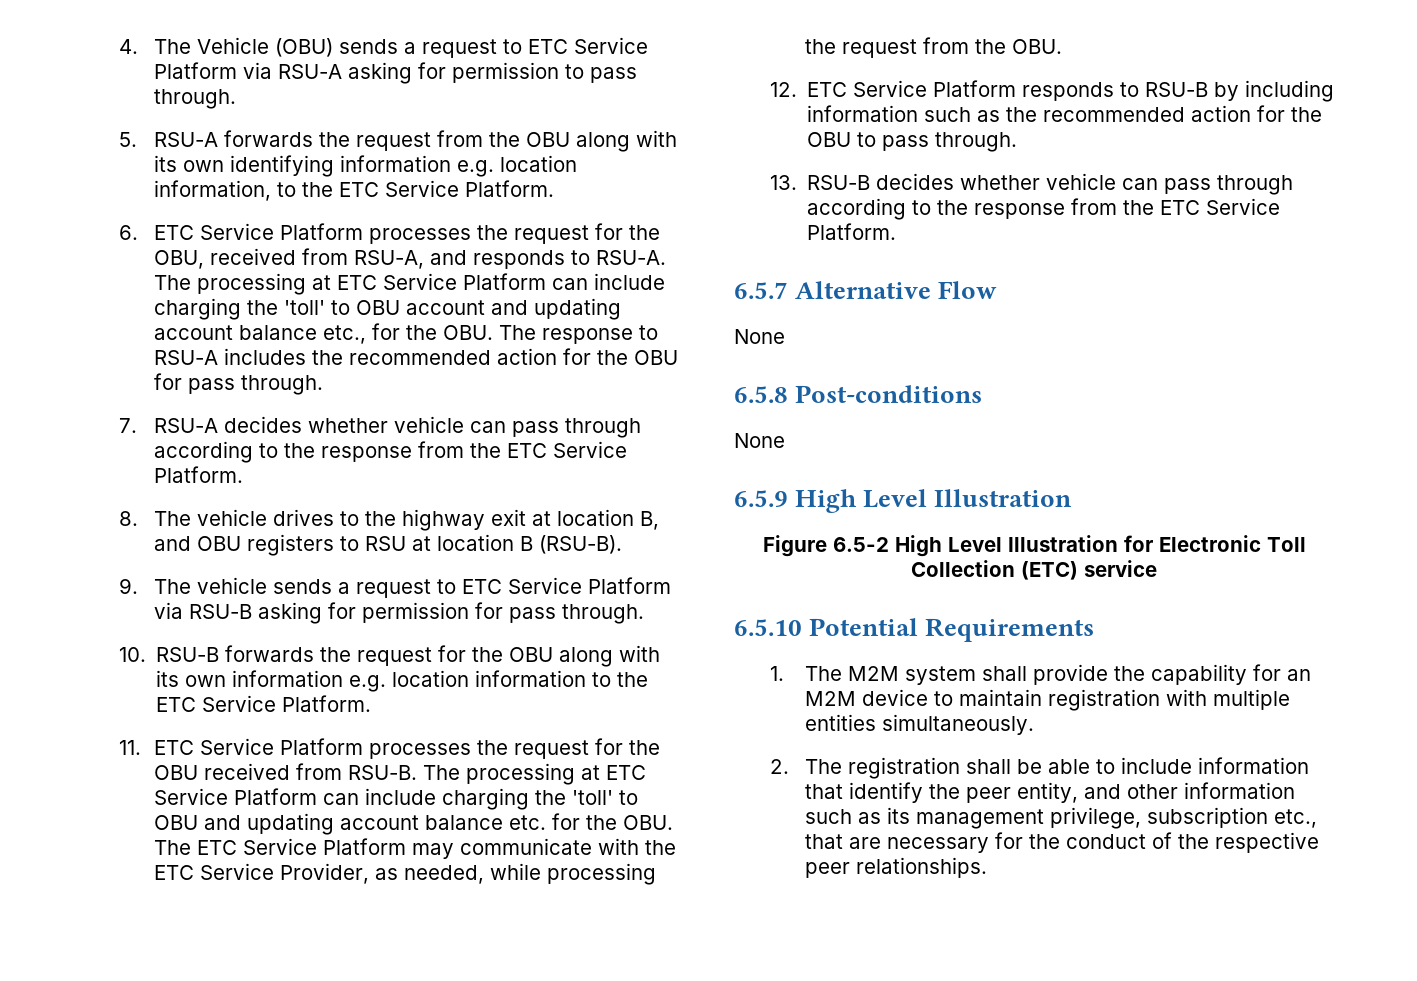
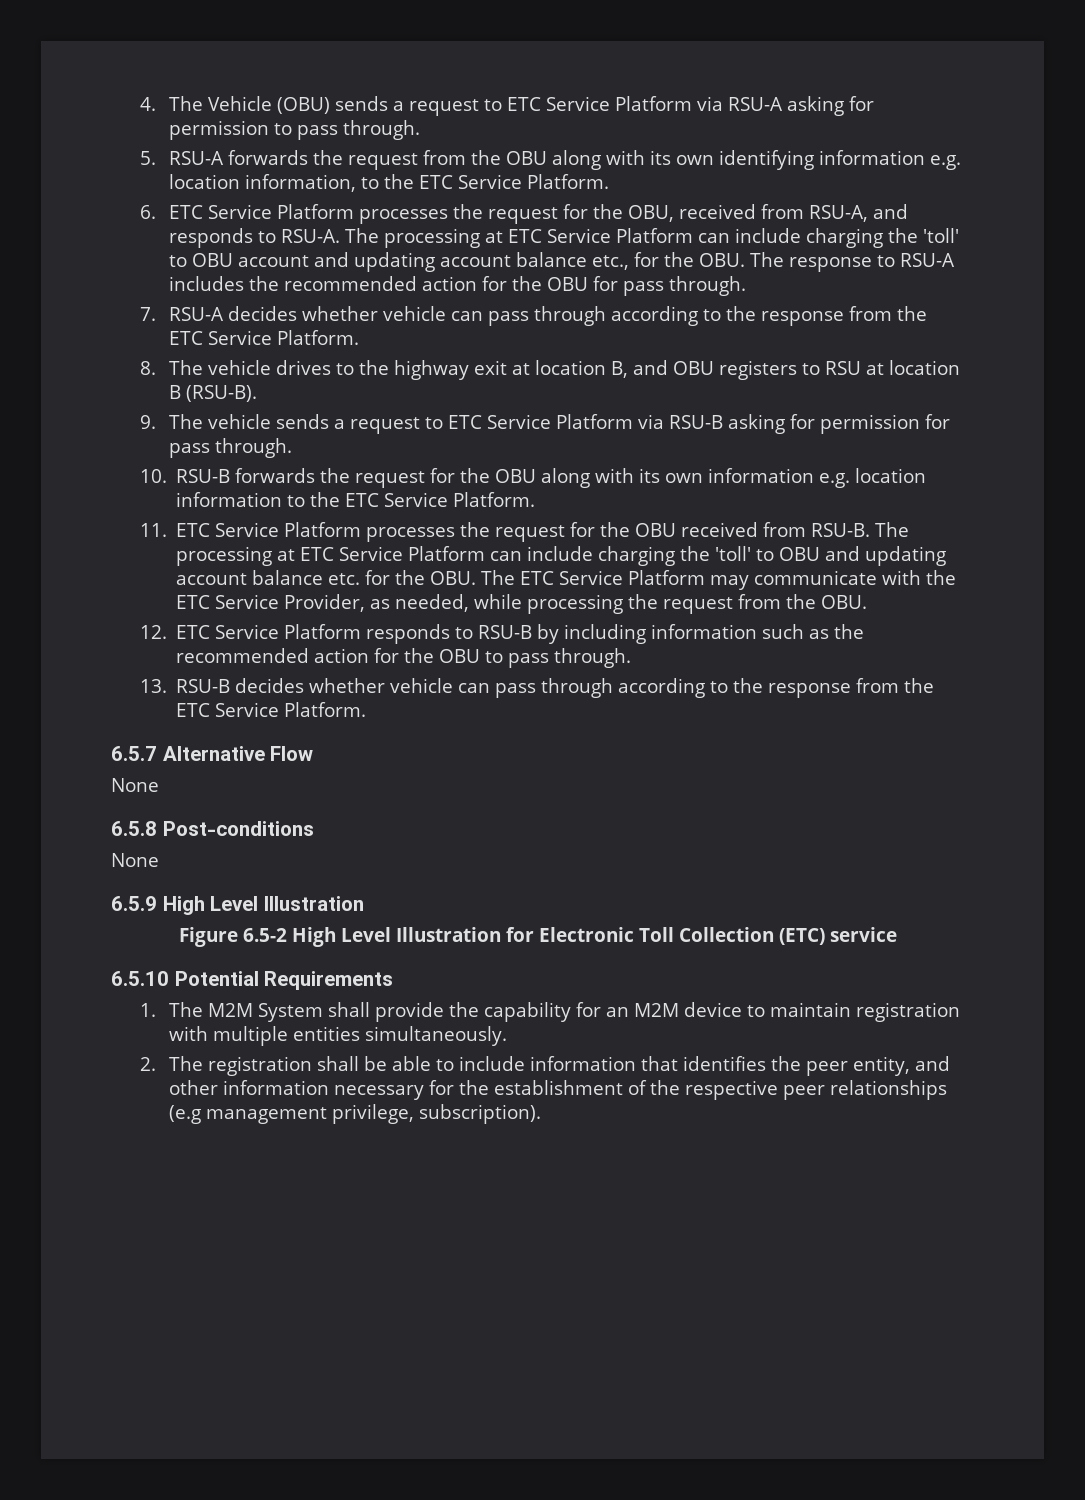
- 1. The M2M system shall provide the capability for an M2M device to maintain registration with multiple entities simultaneously.
+ 1. The M2M System shall provide the capability for an M2M device to maintain registration with multiple entities simultaneously.
- 2. The registration shall be able to include information that identify the peer entity, and other information such as its management privilege, subscription etc., that are necessary for the conduct of the respective peer relationships.
+ 2. The registration shall be able to include information that identifies the peer entity, and other information necessary for the establishment of the respective peer relationships (e.g management privilege, subscription).

